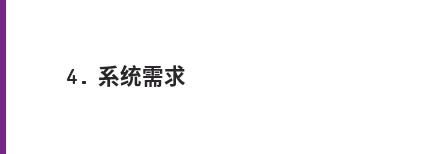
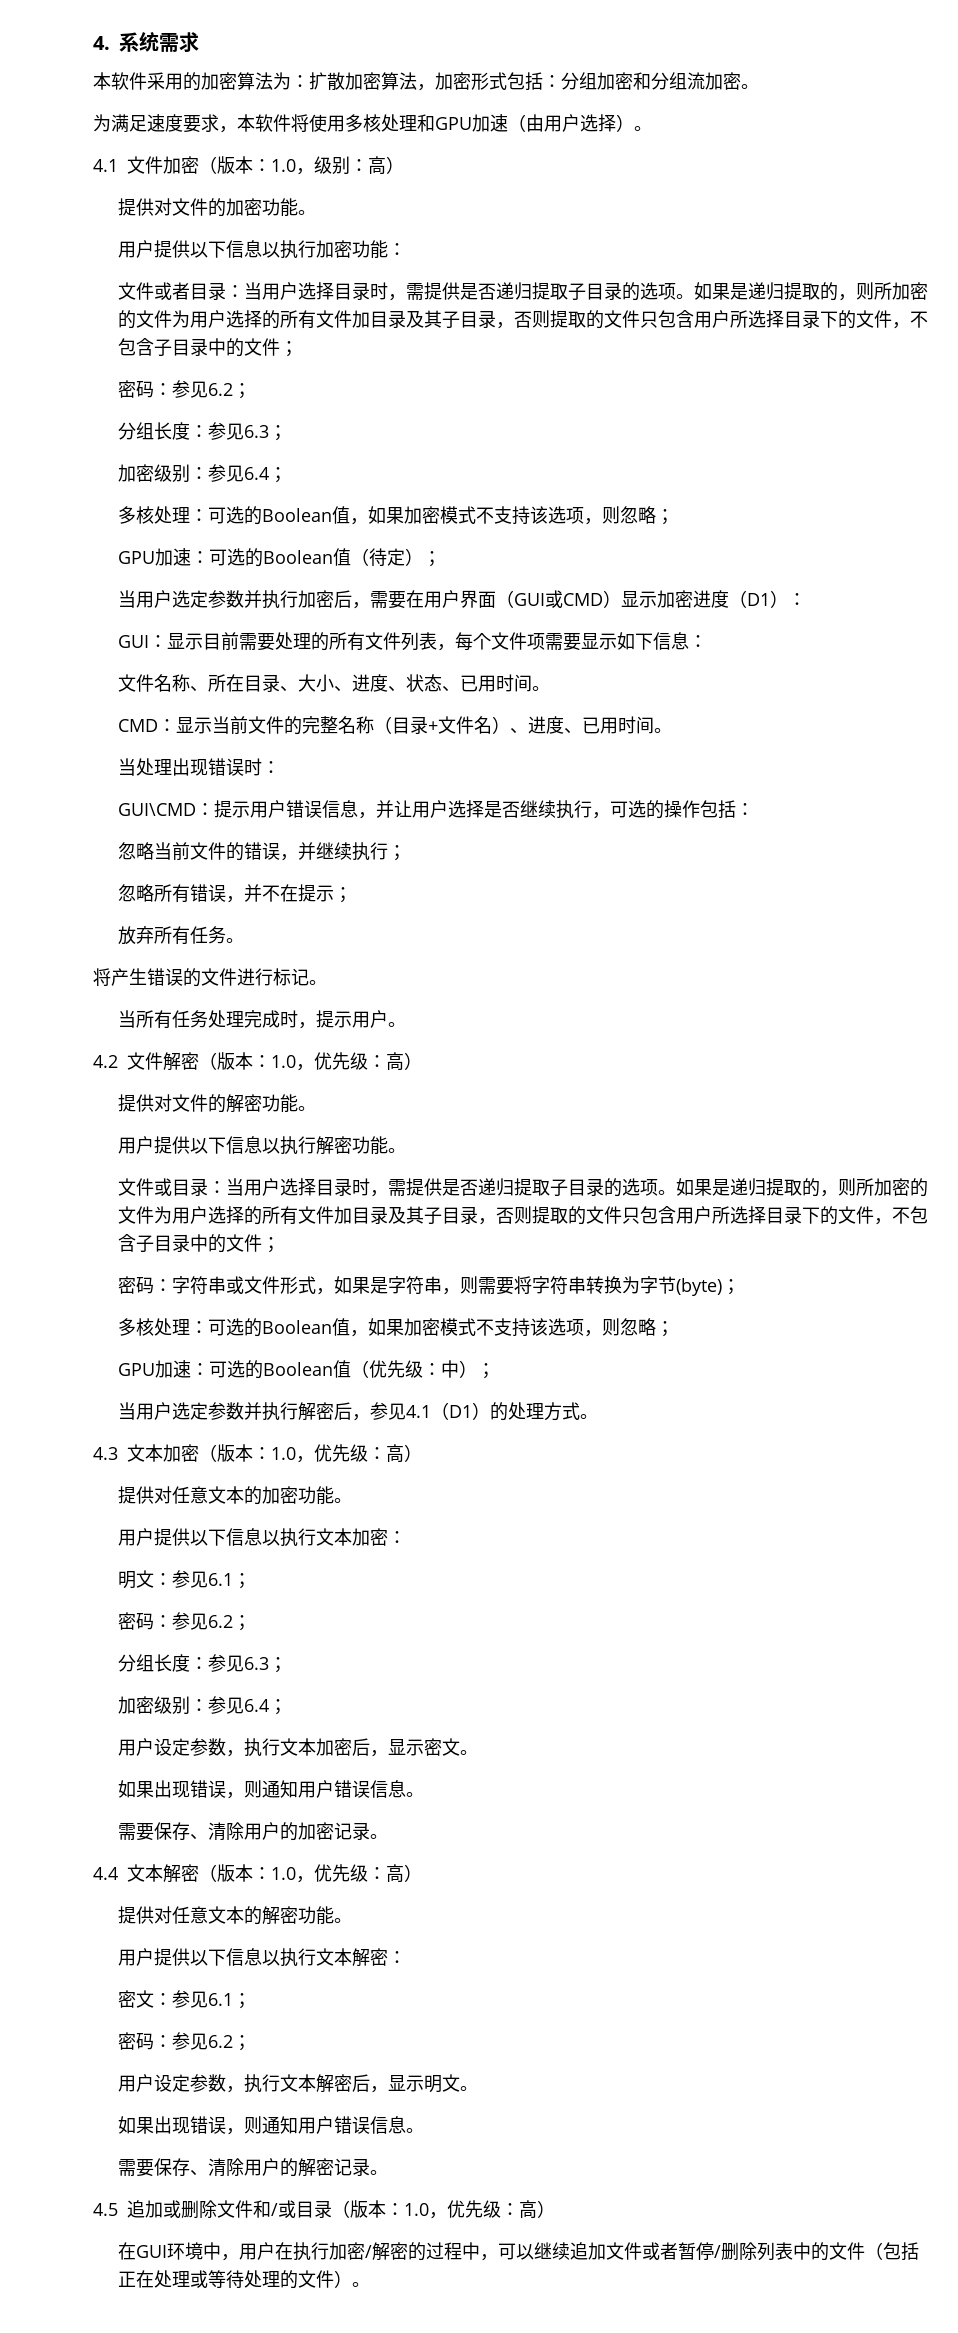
+ 本软件采用的加密算法为：扩散加密算法，加密形式包括：分组加密和分组流加密。
+ 为满足速度要求，本软件将使用多核处理和GPU加速（由用户选择）。
+ 4.1文件加密（版本：1.0，级别：高）
+ 提供对文件的加密功能。
+ 用户提供以下信息以执行加密功能：
+ 文件或者目录：当用户选择目录时，需提供是否递归提取子目录的选项。如果是递归提取的，则所加密的文件为用户选择的所有文件加目录及其子目录，否则提取的文件只包含用户所选择目录下的文件，不包含子目录中的文件；
+ 密码：参见6.2；
+ 分组长度：参见6.3；
+ 加密级别：参见6.4；
+ 多核处理：可选的Boolean值，如果加密模式不支持该选项，则忽略；
+ GPU加速：可选的Boolean值（待定）；
+ 当用户选定参数并执行加密后，需要在用户界面（GUI或CMD）显示加密进度（D1）：
+ GUI：显示目前需要处理的所有文件列表，每个文件项需要显示如下信息：
+ 文件名称、所在目录、大小、进度、状态、已用时间。
+ CMD：显示当前文件的完整名称（目录+文件名）、进度、已用时间。
+ 当处理出现错误时：
+ GUI\CMD：提示用户错误信息，并让用户选择是否继续执行，可选的操作包括：
+ 忽略当前文件的错误，并继续执行；
+ 忽略所有错误，并不在提示；
+ 放弃所有任务。
+ 将产生错误的文件进行标记。
+ 当所有任务处理完成时，提示用户。
+ 4.2文件解密（版本：1.0，优先级：高）
+ 提供对文件的解密功能。
+ 用户提供以下信息以执行解密功能。
+ 文件或目录：当用户选择目录时，需提供是否递归提取子目录的选项。如果是递归提取的，则所加密的文件为用户选择的所有文件加目录及其子目录，否则提取的文件只包含用户所选择目录下的文件，不包含子目录中的文件；
+ 密码：字符串或文件形式，如果是字符串，则需要将字符串转换为字节(byte)；
+ 多核处理：可选的Boolean值，如果加密模式不支持该选项，则忽略；
+ GPU加速：可选的Boolean值（优先级：中）；
+ 当用户选定参数并执行解密后，参见4.1（D1）的处理方式。
+ 4.3文本加密（版本：1.0，优先级：高）
+ 提供对任意文本的加密功能。
+ 用户提供以下信息以执行文本加密：
+ 明文：参见6.1；
+ 密码：参见6.2；
+ 分组长度：参见6.3；
+ 加密级别：参见6.4；
+ 用户设定参数，执行文本加密后，显示密文。
+ 如果出现错误，则通知用户错误信息。
+ 需要保存、清除用户的加密记录。
+ 4.4文本解密（版本：1.0，优先级：高）
+ 提供对任意文本的解密功能。
+ 用户提供以下信息以执行文本解密：
+ 密文：参见6.1；
+ 密码：参见6.2；
+ 用户设定参数，执行文本解密后，显示明文。
+ 如果出现错误，则通知用户错误信息。
+ 需要保存、清除用户的解密记录。
+ 4.5追加或删除文件和/或目录（版本：1.0，优先级：高）
+ 在GUI环境中，用户在执行加密/解密的过程中，可以继续追加文件或者暂停/删除列表中的文件（包括正在处理或等待处理的文件）。

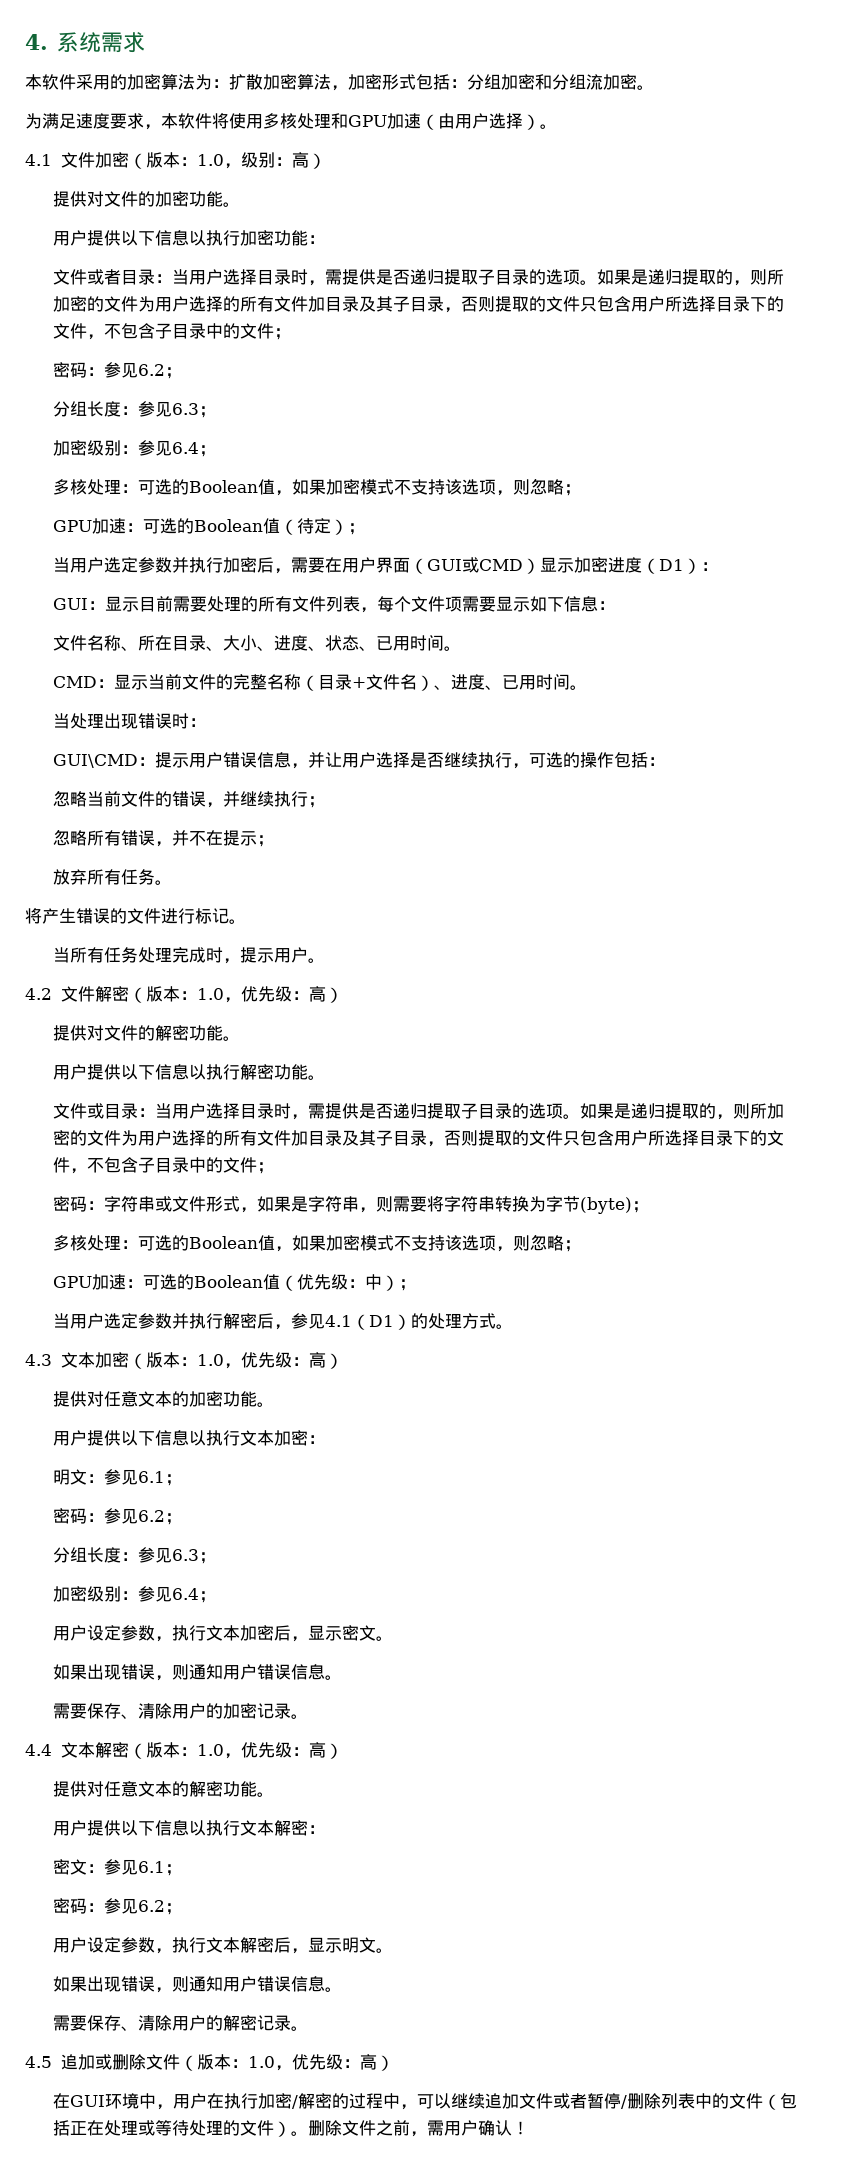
- 4.5追加或删除文件和/或目录（版本：1.0，优先级：高）
+ 4.5追加或删除文件（版本：1.0，优先级：高）
+ 删除文件之前，需用户确认！

